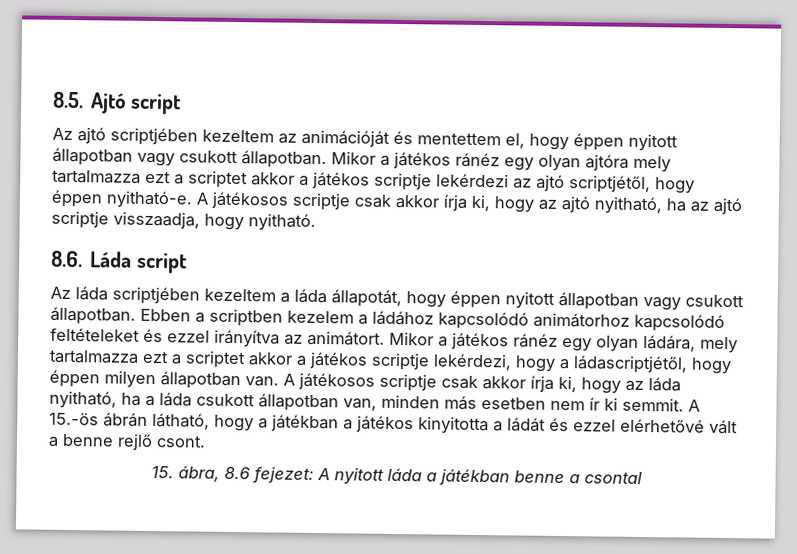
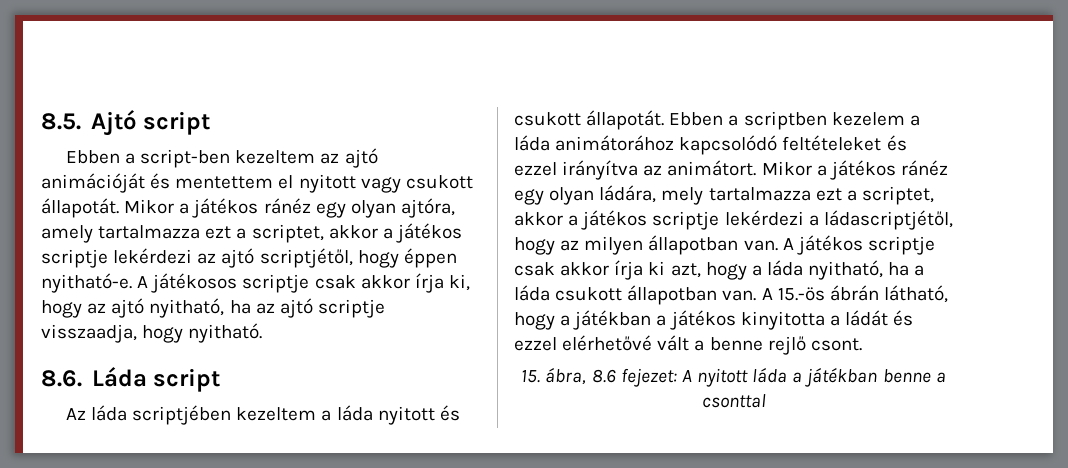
- Az ajtó scriptjében kezeltem az animációját és mentettem el, hogy éppen nyitott állapotban vagy csukott állapotban. Mikor a játékos ránéz egy olyan ajtóra mely tartalmazza ezt a scriptet akkor a játékos scriptje lekérdezi az ajtó scriptjétől, hogy éppen nyitható-e.
+ Ebben a script-ben kezeltem az ajtó animációját és mentettem el nyitott vagy csukott állapotát. Mikor a játékos ránéz egy olyan ajtóra, amely tartalmazza ezt a scriptet, akkor a játékos scriptje lekérdezi az ajtó scriptjétől, hogy éppen nyitható-e.
- Az láda scriptjében kezeltem a láda állapotát, hogy éppen nyitott állapotban vagy csukott állapotban.
+ Az láda scriptjében kezeltem a láda nyitott és csukott állapotát.
- Ebben a scriptben kezelem a ládához kapcsolódó animátorhoz kapcsolódó feltételeket és ezzel irányítva az animátort.
+ Ebben a scriptben kezelem a láda animátorához kapcsolódó feltételeket és ezzel irányítva az animátort.
- Mikor a játékos ránéz egy olyan ládára, mely tartalmazza ezt a scriptet akkor a játékos scriptje lekérdezi, hogy a ládascriptjétől, hogy éppen milyen állapotban van.
+ Mikor a játékos ránéz egy olyan ládára, mely tartalmazza ezt a scriptet, akkor a játékos scriptje lekérdezi a ládascriptjétől, hogy az milyen állapotban van.
- A játékosos scriptje csak akkor írja ki, hogy az láda nyitható, ha a láda csukott állapotban van, minden más esetben nem ír ki semmit.
+ A játékos scriptje csak akkor írja ki azt, hogy a láda nyitható, ha a láda csukott állapotban van.
- 15. ábra, 8.6 fejezet: A nyitott láda a játékban benne a csontal
+ 15. ábra, 8.6 fejezet: A nyitott láda a játékban benne a csonttal

